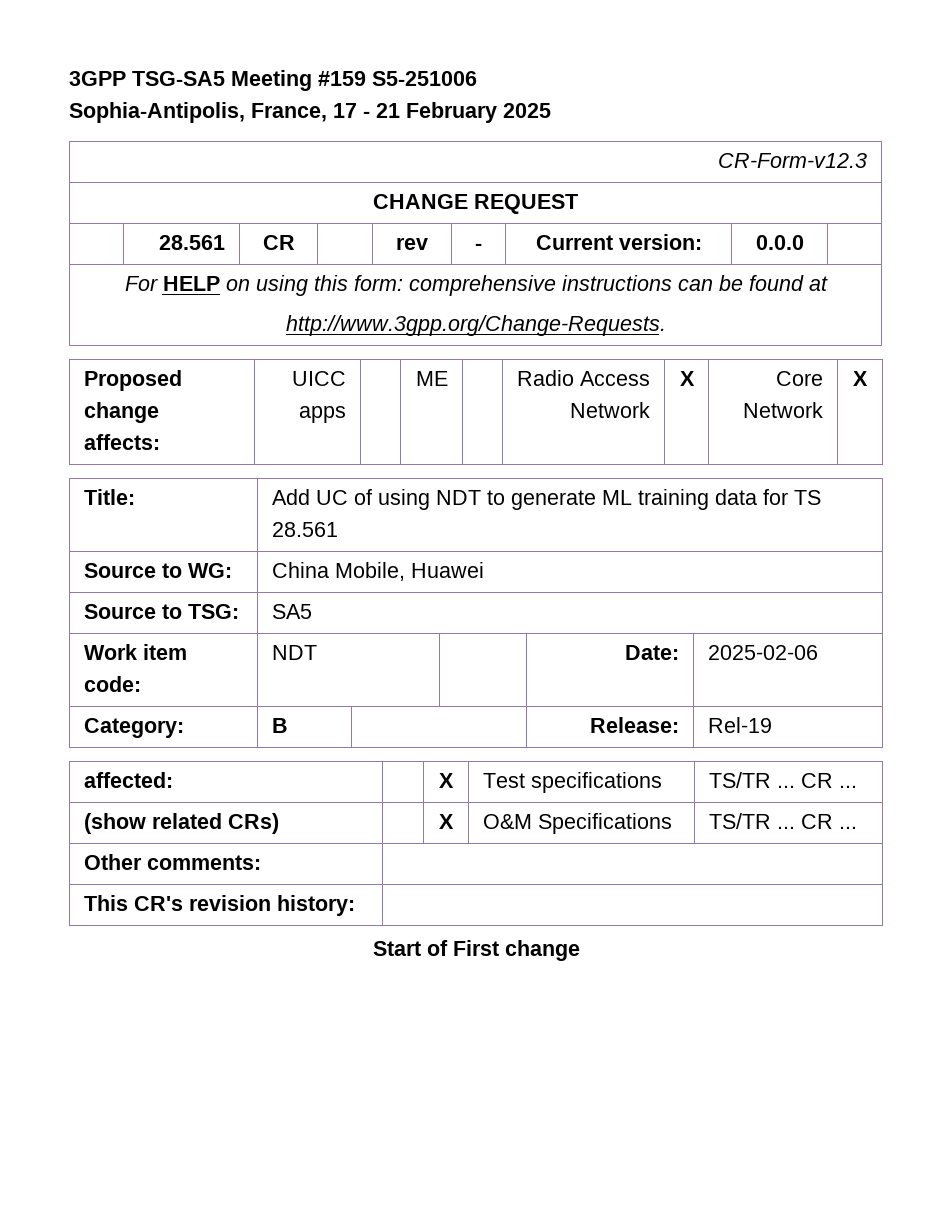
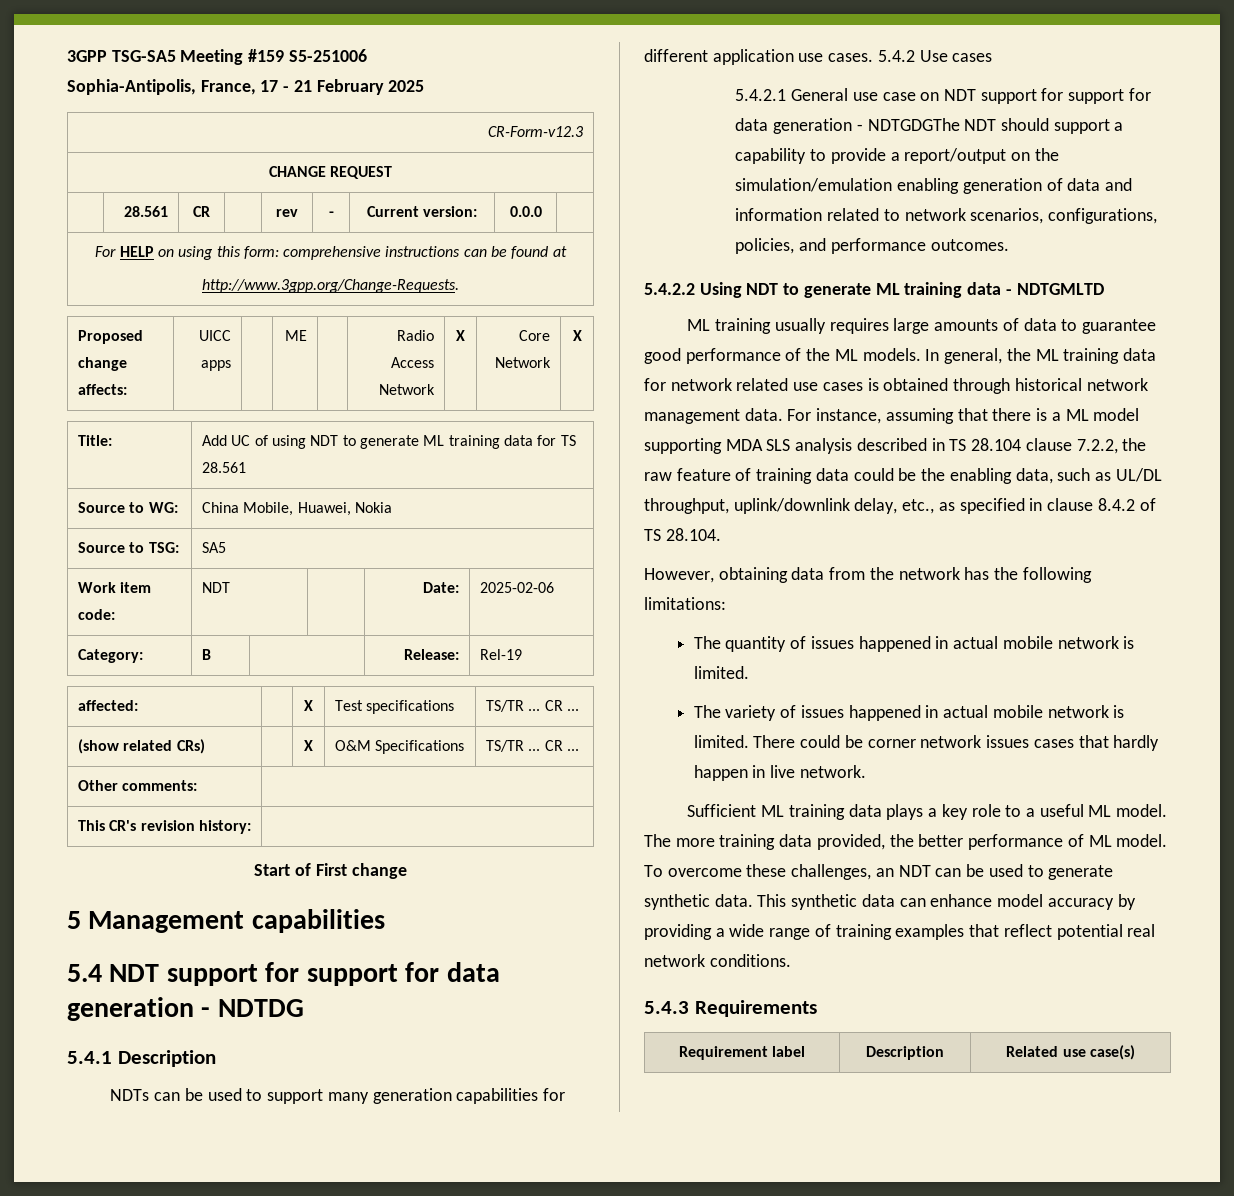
- Source to WG: | China Mobile, Huawei
+ Source to WG: | China Mobile, Huawei, Nokia
+ 5 Management capabilities
+ 5.4 NDT support for support for data generation - NDTDG
+ 5.4.1 Description
+ NDTs can be used to support many generation capabilities for different application use cases. 5.4.2 Use cases
+ 5.4.2.1 General use case on NDT support for support for data generation - NDTGDGThe NDT should support a capability to provide a report/output on the simulation/emulation enabling generation of data and information related to network scenarios, configurations, policies, and performance outcomes.
+ 5.4.2.2 Using NDT to generate ML training data - NDTGMLTD
+ ML training usually requires large amounts of data to guarantee good performance of the ML models. In general, the ML training data for network related use cases is obtained through historical network management data. For instance, assuming that there is a ML model supporting MDA SLS analysis described in TS 28.104 clause 7.2.2, the raw feature of training data could be the enabling data, such as UL/DL throughput, uplink/downlink delay, etc., as specified in clause 8.4.2 of TS 28.104.
+ However, obtaining data from the network has the following limitations:
+ The quantity of issues happened in actual mobile network is limited.
+ The variety of issues happened in actual mobile network is limited. There could be corner network issues cases that hardly happen in live network.
+ Sufficient ML training data plays a key role to a useful ML model. The more training data provided, the better performance of ML model. To overcome these challenges, an NDT can be used to generate synthetic data. This synthetic data can enhance model accuracy by providing a wide range of training examples that reflect potential real network conditions.
+ 5.4.3 Requirements
+ Requirement label | Description | Related use case(s)

